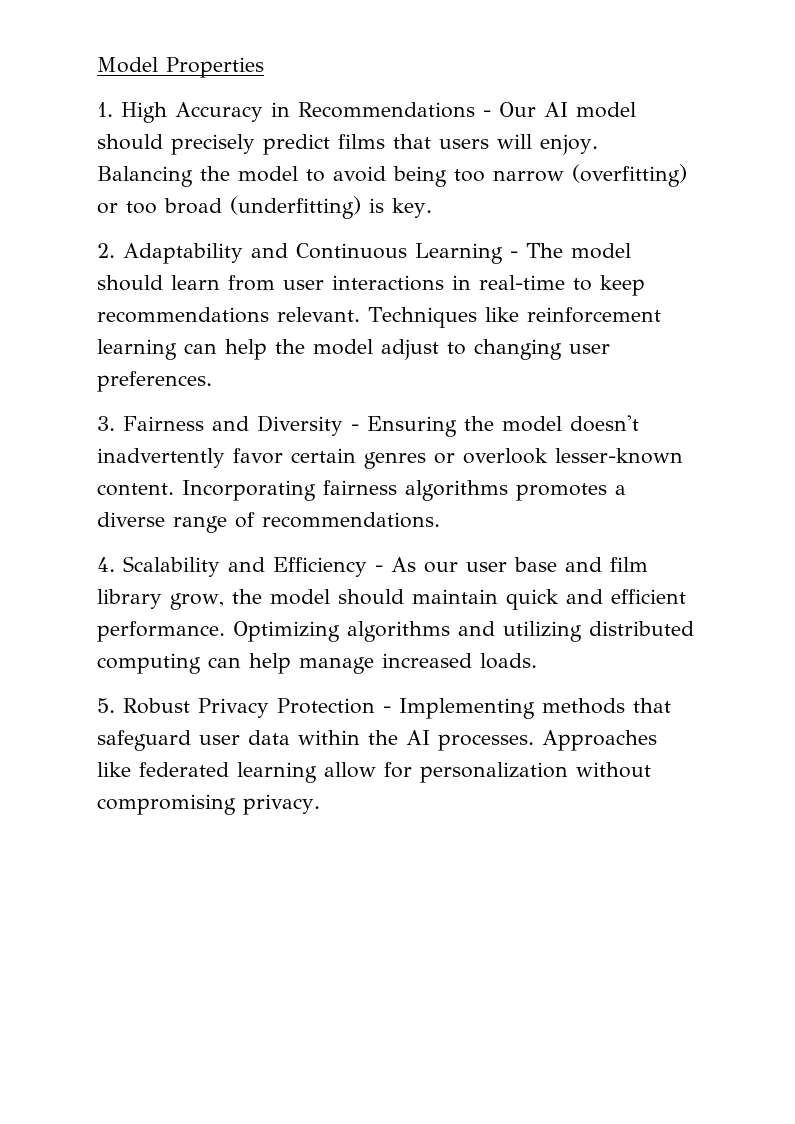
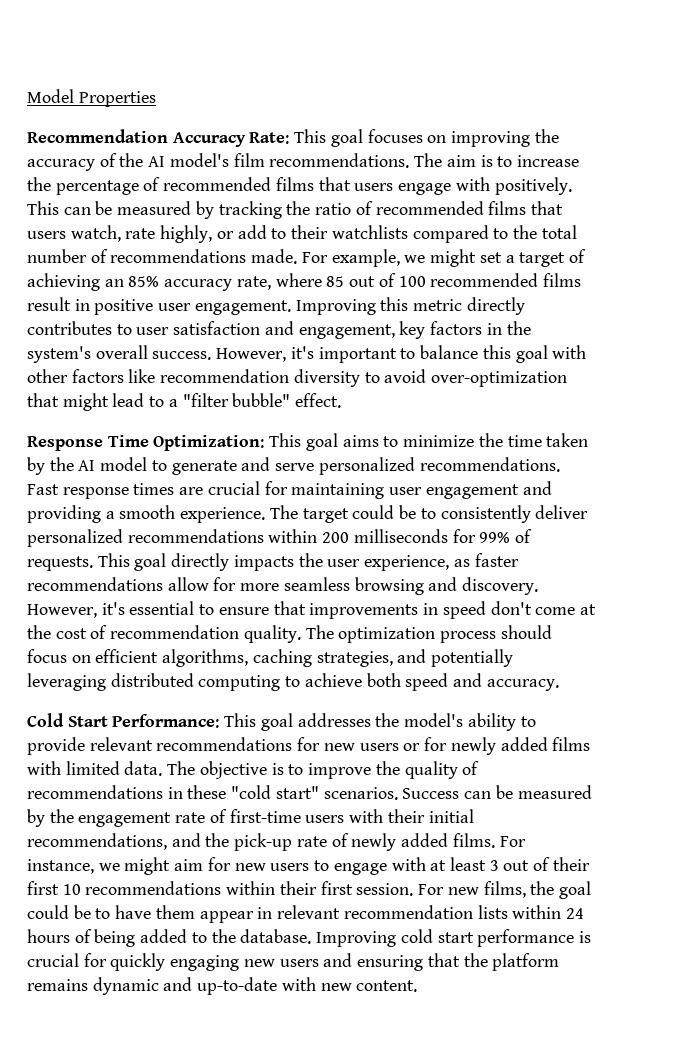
- 1. High Accuracy in Recommendations - Our AI model should precisely predict films that users will enjoy. Balancing the model to avoid being too narrow (overfitting) or too broad (underfitting) is key.
- 2. Adaptability and Continuous Learning - The model should learn from user interactions in real-time to keep recommendations relevant. Techniques like reinforcement learning can help the model adjust to changing user preferences.
- 3. Fairness and Diversity - Ensuring the model doesn't inadvertently favor certain genres or overlook lesser-known content. Incorporating fairness algorithms promotes a diverse range of recommendations.
- 4. Scalability and Efficiency - As our user base and film library grow, the model should maintain quick and efficient performance. Optimizing algorithms and utilizing distributed computing can help manage increased loads.
- 5. Robust Privacy Protection - Implementing methods that safeguard user data within the AI processes. Approaches like federated learning allow for personalization without compromising privacy.
+ Recommendation Accuracy Rate: This goal focuses on improving the accuracy of the AI model's film recommendations. The aim is to increase the percentage of recommended films that users engage with positively. This can be measured by tracking the ratio of recommended films that users watch, rate highly, or add to their watchlists compared to the total number of recommendations made. For example, we might set a target of achieving an 85% accuracy rate, where 85 out of 100 recommended films result in positive user engagement. Improving this metric directly contributes to user satisfaction and engagement, key factors in the system's overall success. However, it's important to balance this goal with other factors like recommendation diversity to avoid over-optimization that might lead to a "filter bubble" effect.
+ Response Time Optimization: This goal aims to minimize the time taken by the AI model to generate and serve personalized recommendations. Fast response times are crucial for maintaining user engagement and providing a smooth experience. The target could be to consistently deliver personalized recommendations within 200 milliseconds for 99% of requests. This goal directly impacts the user experience, as faster recommendations allow for more seamless browsing and discovery. However, it's essential to ensure that improvements in speed don't come at the cost of recommendation quality. The optimization process should focus on efficient algorithms, caching strategies, and potentially leveraging distributed computing to achieve both speed and accuracy.
+ Cold Start Performance: This goal addresses the model's ability to provide relevant recommendations for new users or for newly added films with limited data. The objective is to improve the quality of recommendations in these "cold start" scenarios. Success can be measured by the engagement rate of first-time users with their initial recommendations, and the pick-up rate of newly added films. For instance, we might aim for new users to engage with at least 3 out of their first 10 recommendations within their first session. For new films, the goal could be to have them appear in relevant recommendation lists within 24 hours of being added to the database. Improving cold start performance is crucial for quickly engaging new users and ensuring that the platform remains dynamic and up-to-date with new content.

